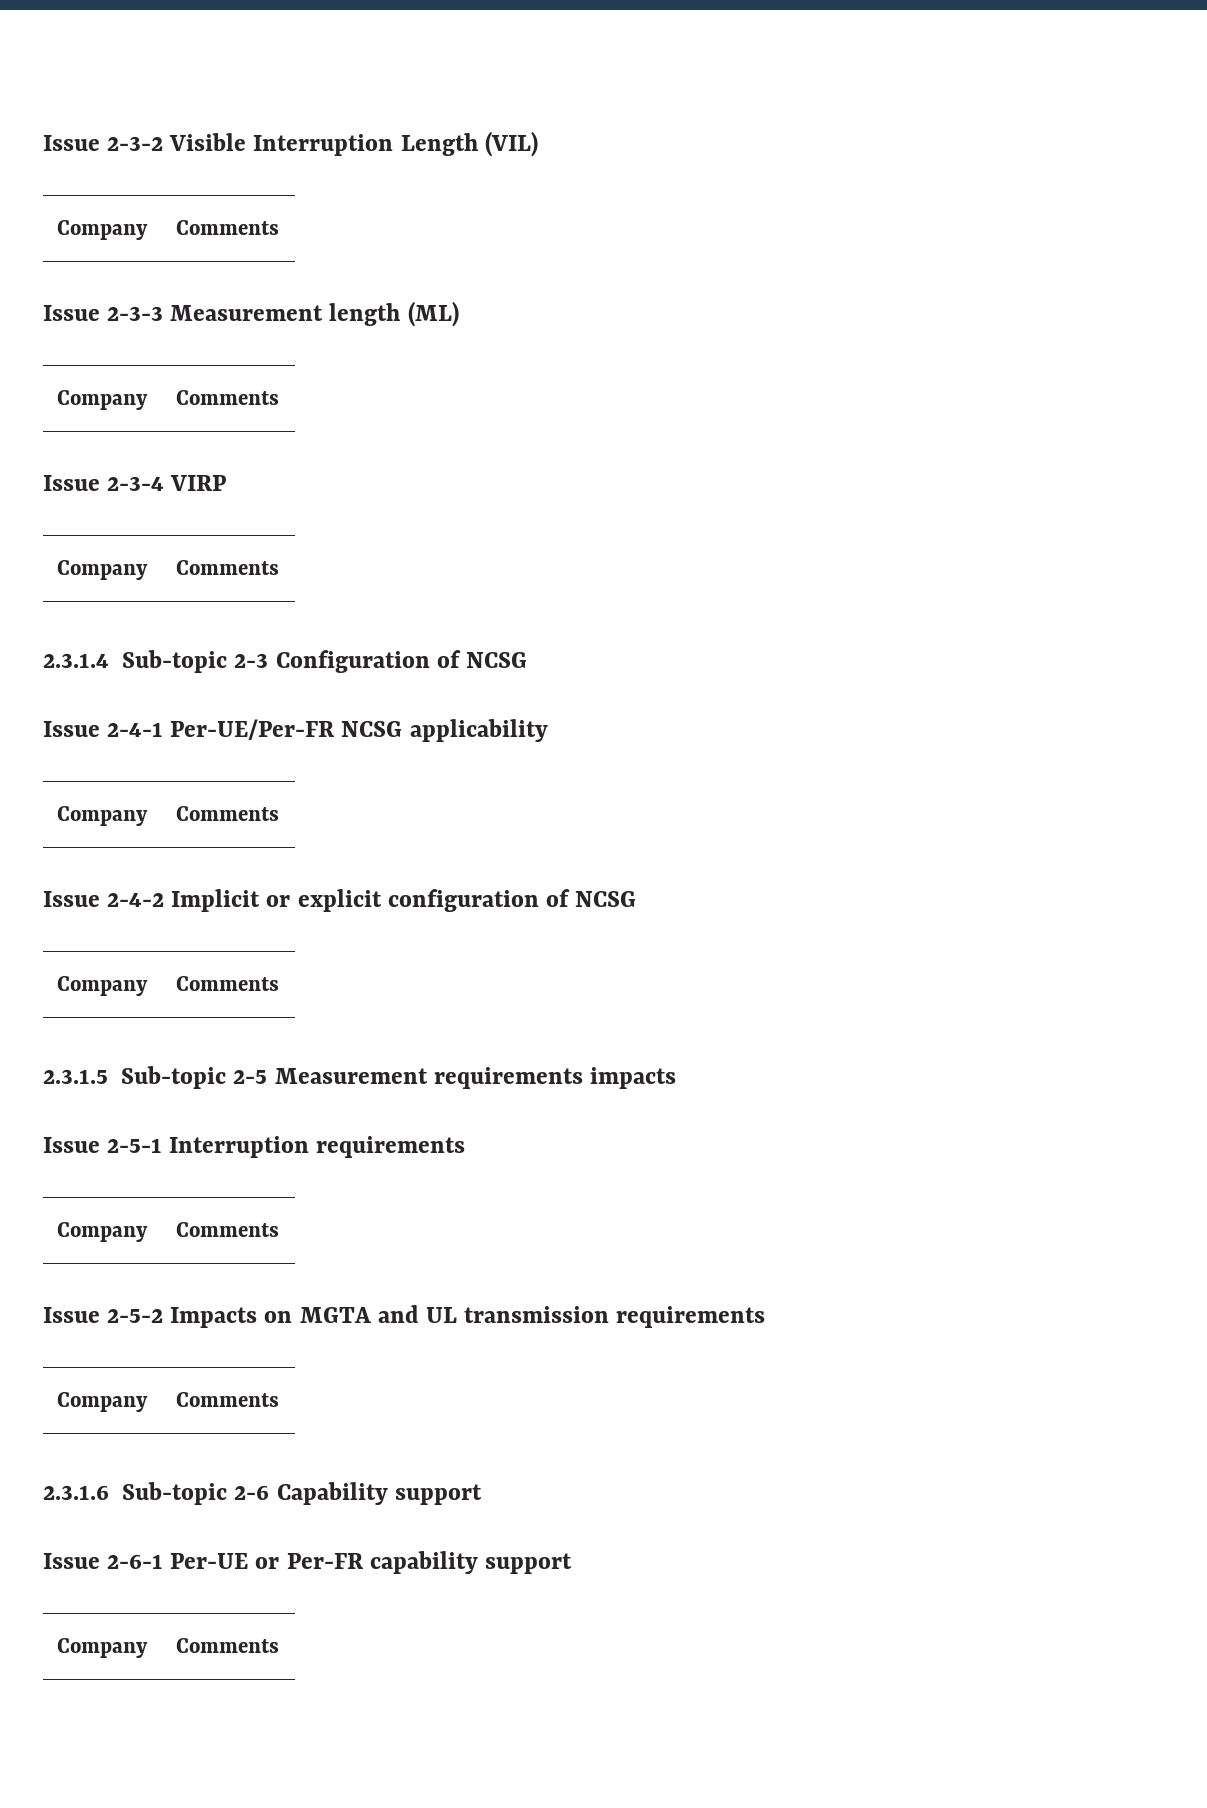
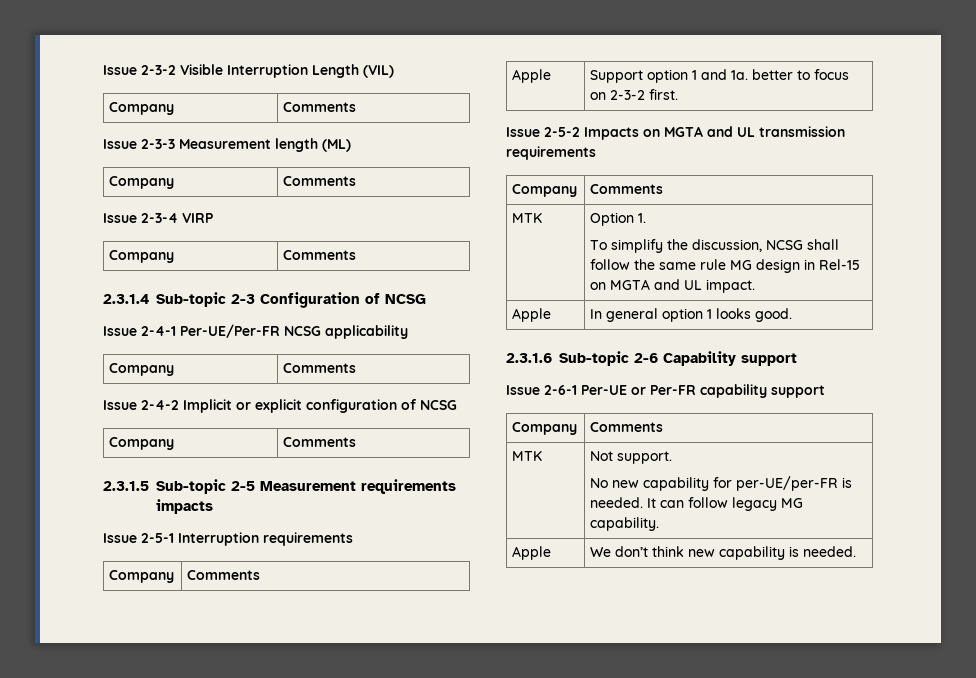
+ Apple | Support option 1 and 1a. better to focus on 2-3-2 first.
+ MTK | Option 1.
+ To simplify the discussion, NCSG shall follow the same rule MG design in Rel-15 on MGTA and UL impact.
+ Apple | In general option 1 looks good.
+ MTK | Not support.
+ No new capability for per-UE/per-FR is needed. It can follow legacy MG capability.
+ Apple | We don’t think new capability is needed.

